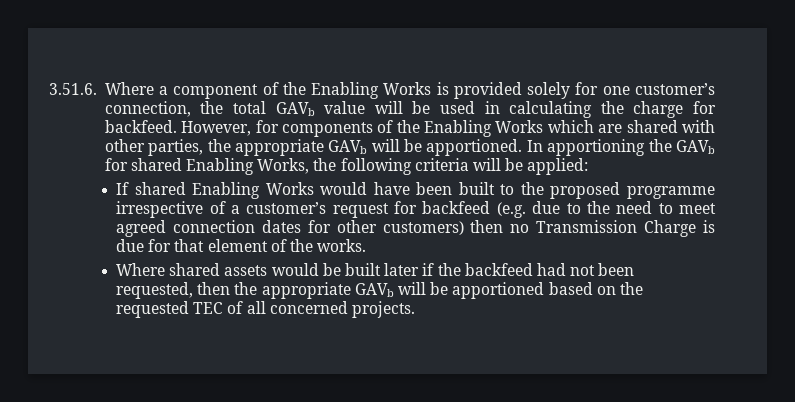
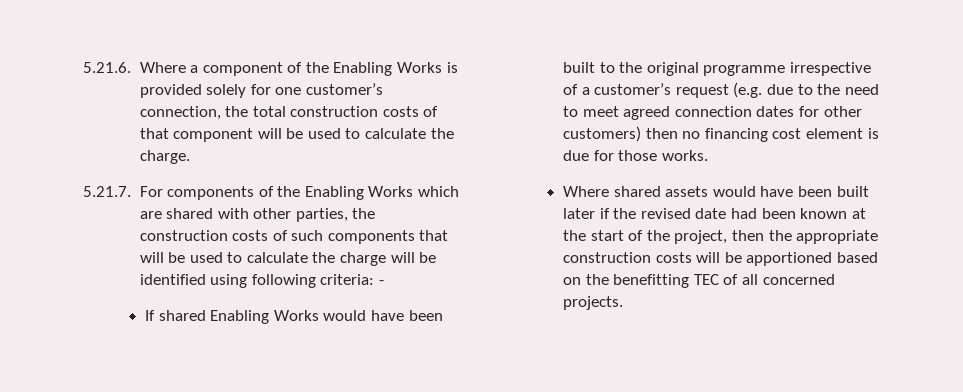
- 3.51.6. Where a component of the Enabling Works is provided solely for one customer’s connection, the total GAVb value will be used in calculating the charge for backfeed. However, for components of the Enabling Works which are shared with other parties, the appropriate GAVb will be apportioned. In apportioning the GAVb for shared Enabling Works, the following criteria will be applied:
+ 5.21.6. Where a component of the Enabling Works is provided solely for one customer’s connection, the total construction costs of that component will be used to calculate the charge.
+ 5.21.7. For components of the Enabling Works which are shared with other parties, the construction costs of such components that will be used to calculate the charge will be identified using following criteria: -
- If shared Enabling Works would have been built to the proposed programme irrespective of a customer’s request for backfeed (e.g. due to the need to meet agreed connection dates for other customers) then no Transmission Charge is due for that element of the works.
+ If shared Enabling Works would have been built to the original programme irrespective of a customer’s request (e.g. due to the need to meet agreed connection dates for other customers) then no financing cost element is due for those works.
- Where shared assets would be built later if the backfeed had not been requested, then the appropriate GAVb will be apportioned based on the requested TEC of all concerned projects.
+ Where shared assets would have been built later if the revised date had been known at the start of the project, then the appropriate construction costs will be apportioned based on the benefitting TEC of all concerned projects.

